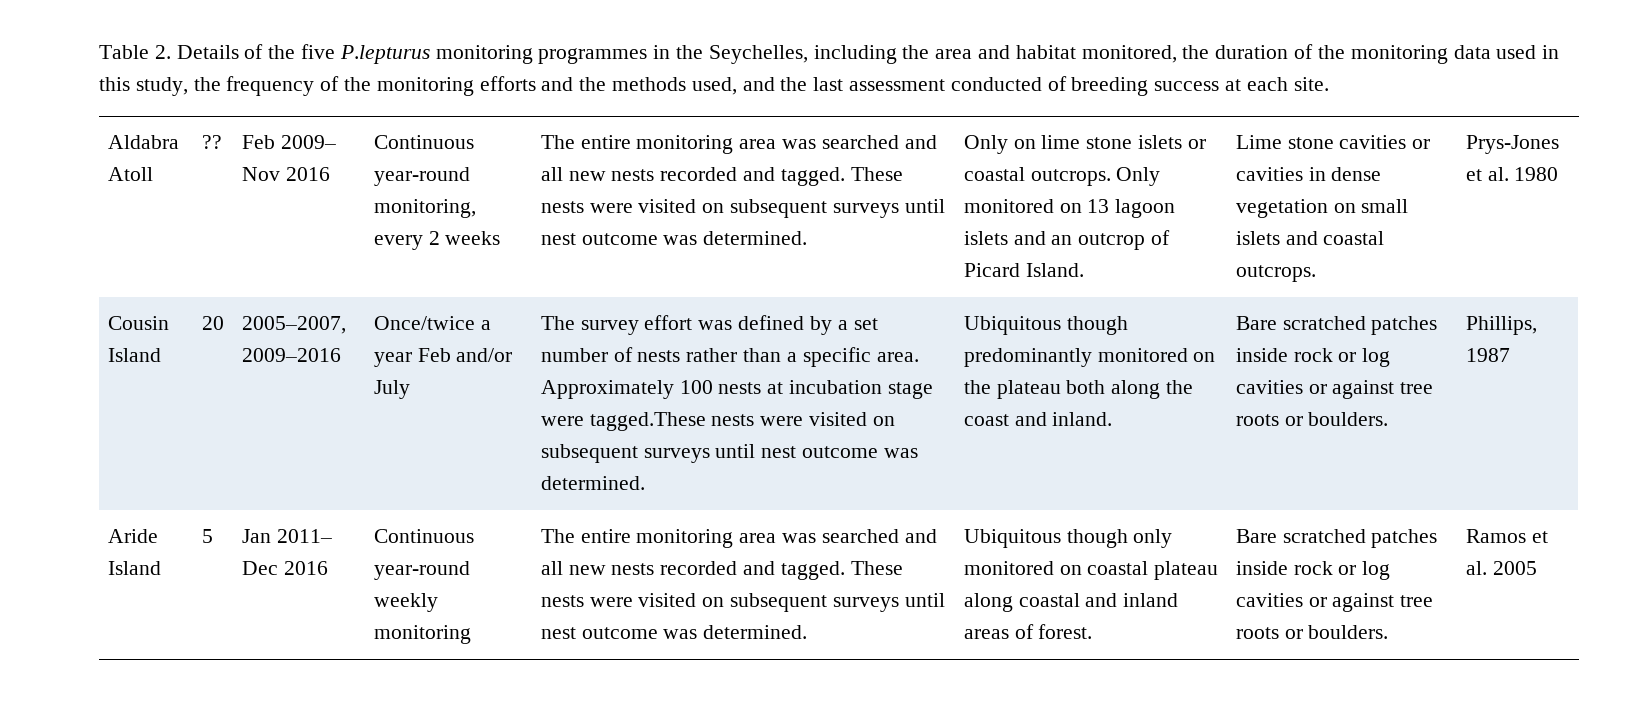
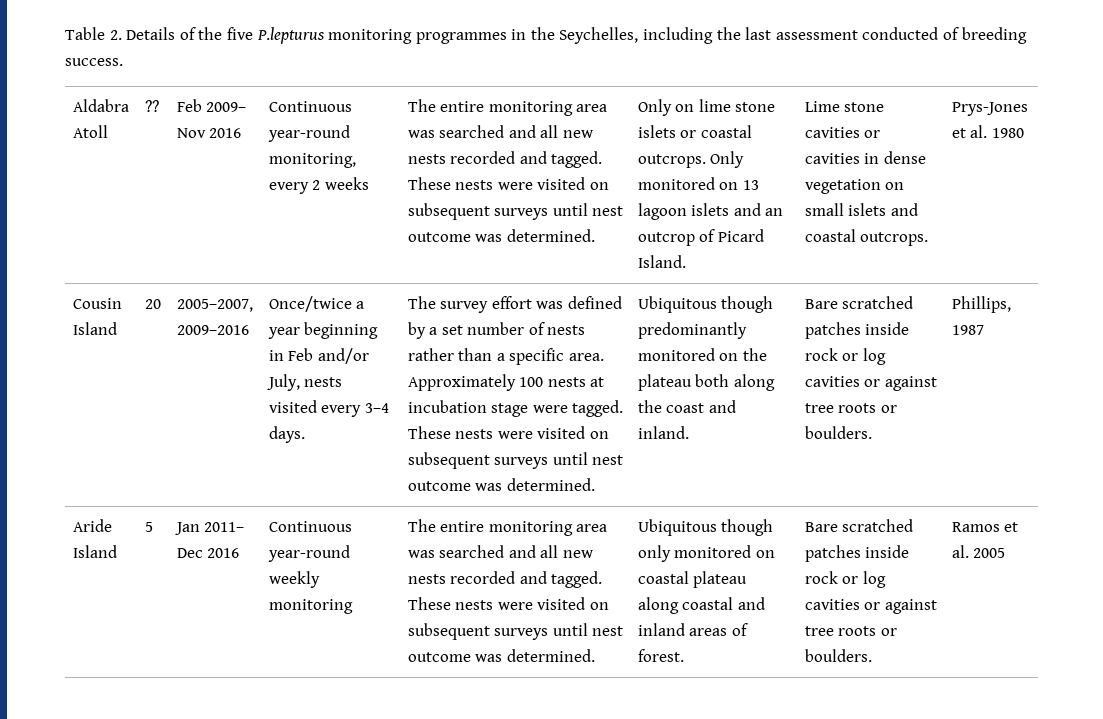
- Table 2. Details of the five P.lepturus monitoring programmes in the Seychelles, including the area and habitat monitored, the duration of the monitoring data used in this study, the frequency of the monitoring efforts and the methods used, and the last assessment conducted of breeding success at each site.
+ Table 2. Details of the five P.lepturus monitoring programmes in the Seychelles, including the last assessment conducted of breeding success.
- Once/twice a year Feb and/or July
+ Once/twice a year beginning in Feb and/or July, nests visited every 3–4 days.
- Approximately 100 nests at incubation stage were tagged.These nests were visited on subsequent surveys until nest outcome was determined.
+ Approximately 100 nests at incubation stage were tagged. These nests were visited on subsequent surveys until nest outcome was determined.

